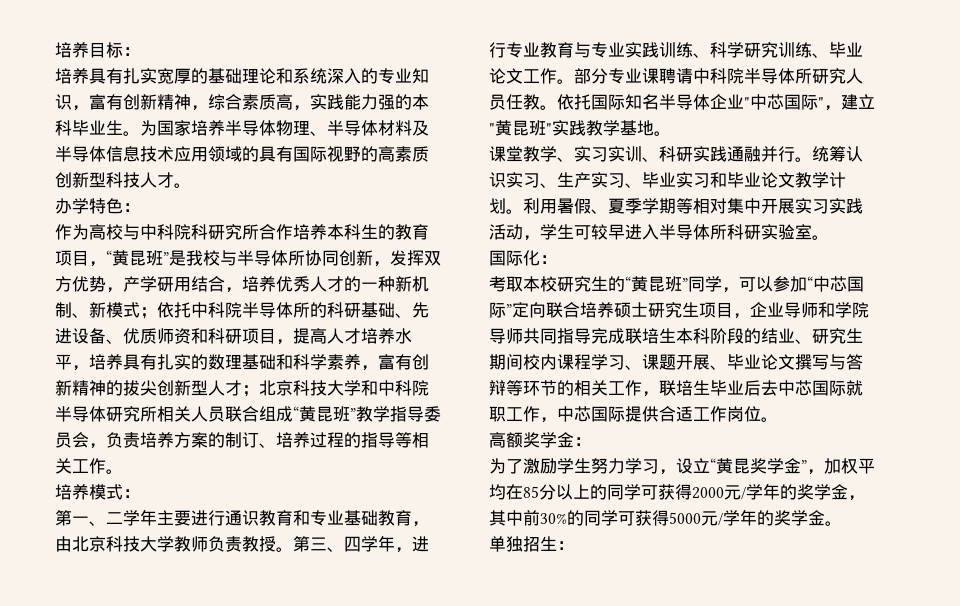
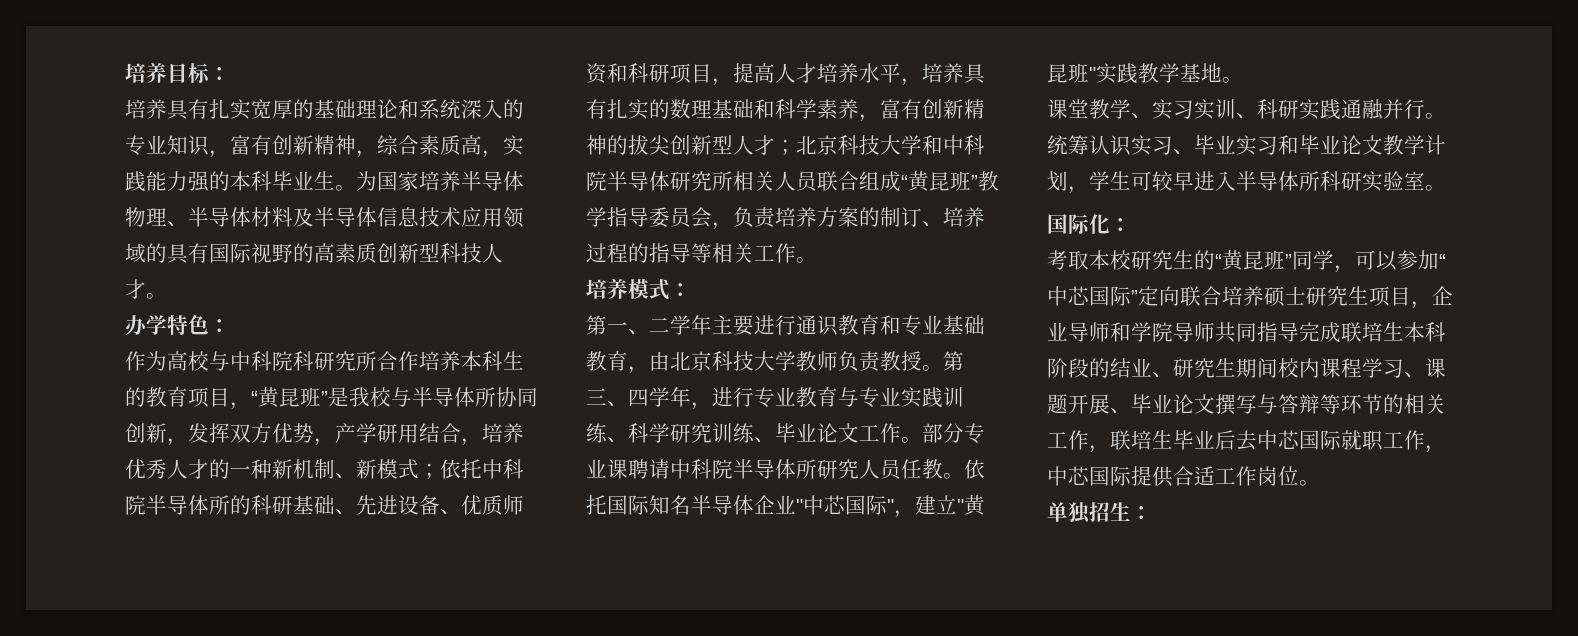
- 统筹认识实习、生产实习、毕业实习和毕业论文教学计划。利用暑假、夏季学期等相对集中开展实习实践活动，学生可较早进入半导体所科研实验室。
+ 统筹认识实习、毕业实习和毕业论文教学计划，学生可较早进入半导体所科研实验室。
- 高额奖学金：
- 为了激励学生努力学习，设立“黄昆奖学金”，加权平均在85分以上的同学可获得2000元/学年的奖学金，其中前30%的同学可获得5000元/学年的奖学金。

